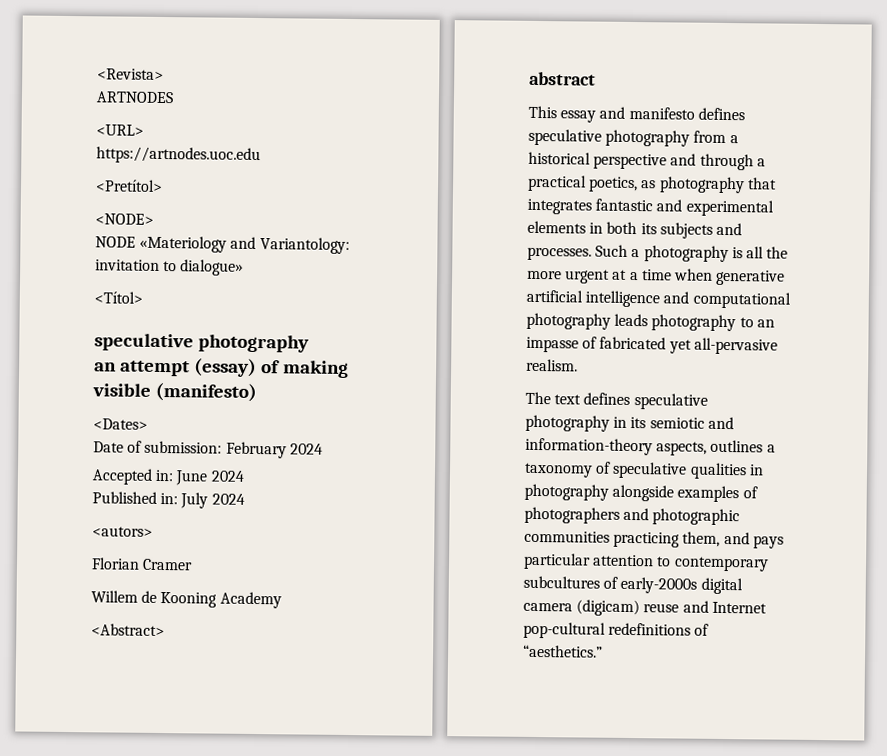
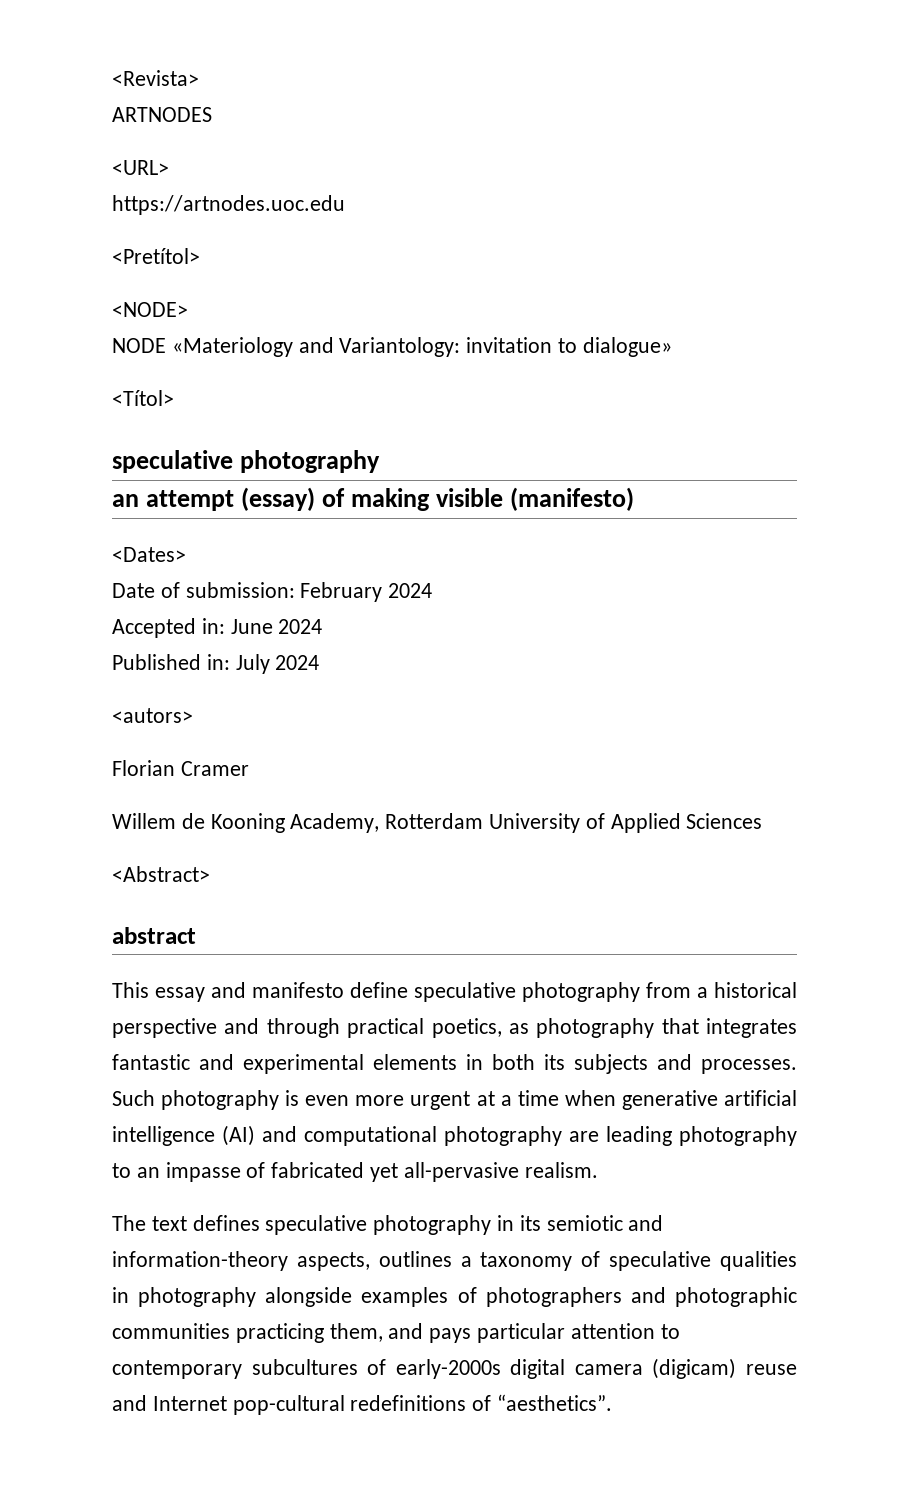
- Willem de Kooning Academy
+ Willem de Kooning Academy, Rotterdam University of Applied Sciences
- This essay and manifesto defines speculative photography from a historical perspective and through a practical poetics, as photography that integrates fantastic and experimental elements in both its subjects and processes.
+ This essay and manifesto define speculative photography from a historical perspective and through practical poetics, as photography that integrates fantastic and experimental elements in both its subjects and processes.
- Such a photography is all the more urgent at a time when generative artificial intelligence and computational photography leads photography to an impasse of fabricated yet all-pervasive realism.
+ Such photography is even more urgent at a time when generative artificial intelligence (AI) and computational photography are leading photography to an impasse of fabricated yet all-pervasive realism.
- The text defines speculative photography in its semiotic and information-theory aspects, outlines a taxonomy of speculative qualities in photography alongside examples of photographers and photographic communities practicing them, and pays particular attention to contemporary subcultures of early-2000s digital camera (digicam) reuse and Internet pop-cultural redefinitions of “aesthetics.”
+ The text defines speculative photography in its semiotic and information-theory aspects, outlines a taxonomy of speculative qualities in photography alongside examples of photographers and photographic communities practicing them, and pays particular attention to contemporary subcultures of early-2000s digital camera (digicam) reuse and Internet pop-cultural redefinitions of “aesthetics”.

